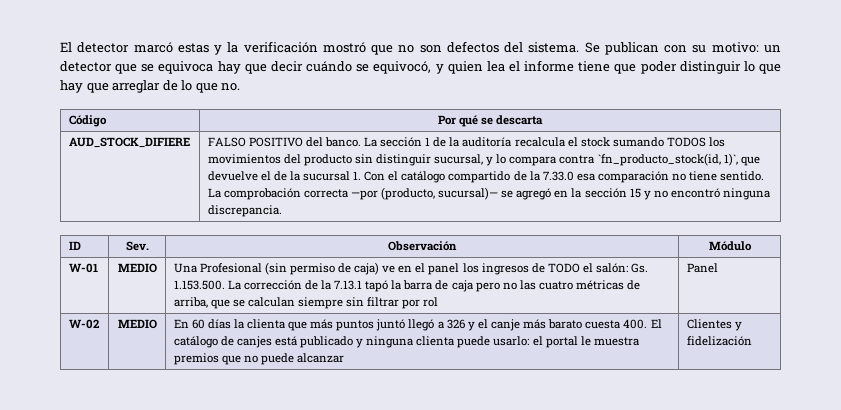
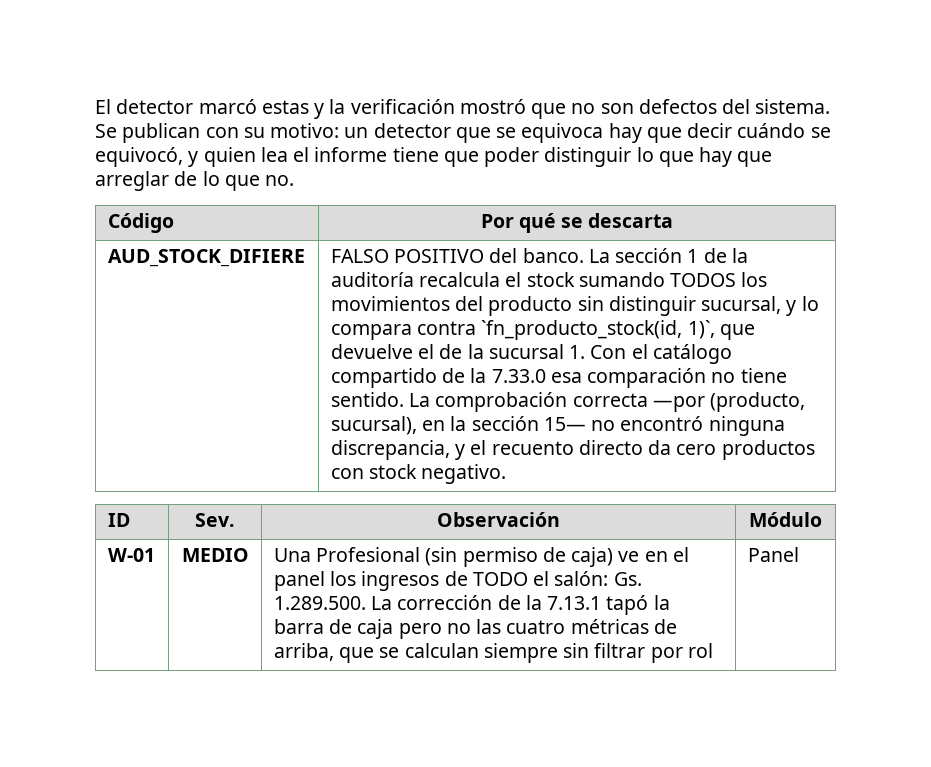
- La comprobación correcta —por (producto, sucursal)— se agregó en la sección 15 y no encontró ninguna discrepancia.
+ La comprobación correcta —por (producto, sucursal), en la sección 15— no encontró ninguna discrepancia, y el recuento directo da cero productos con stock negativo.
- Una Profesional (sin permiso de caja) ve en el panel los ingresos de TODO el salón: Gs. 1.153.500. La corrección de la 7.13.1 tapó la barra de caja pero no las cuatro métricas de arriba, que se calculan siempre sin filtrar por rol
+ Una Profesional (sin permiso de caja) ve en el panel los ingresos de TODO el salón: Gs. 1.289.500. La corrección de la 7.13.1 tapó la barra de caja pero no las cuatro métricas de arriba, que se calculan siempre sin filtrar por rol
- W-02 | MEDIO | En 60 días la clienta que más puntos juntó llegó a 326 y el canje más barato cuesta 400. El catálogo de canjes está publicado y ninguna clienta puede usarlo: el portal le muestra premios que no puede alcanzar | Clientes y fidelización

